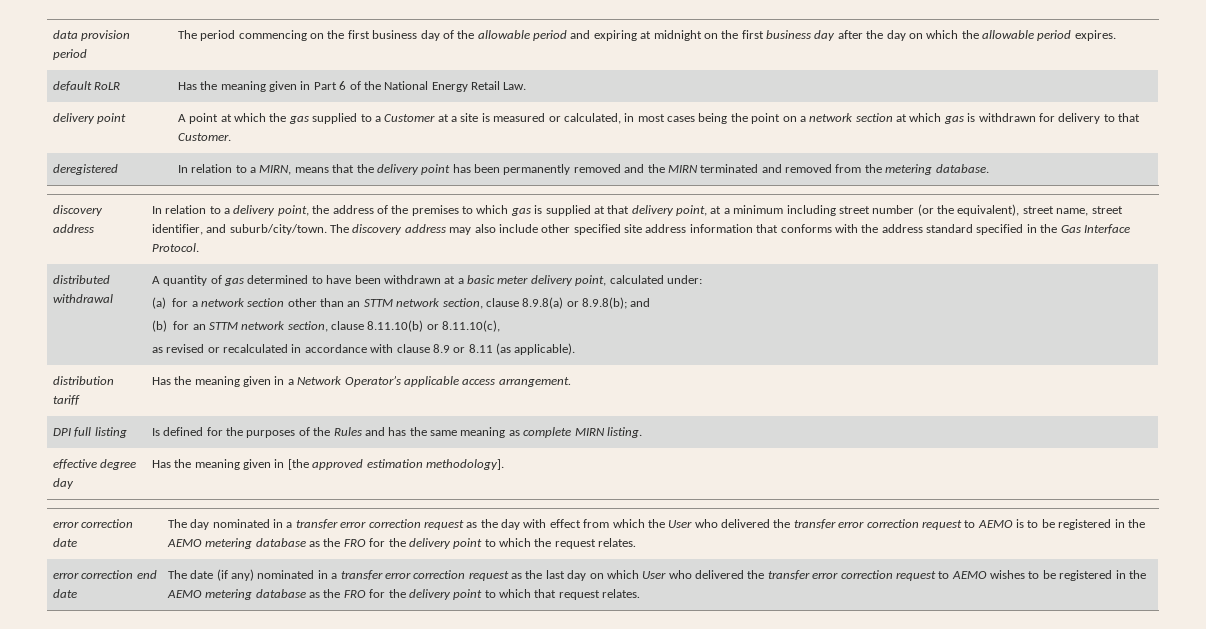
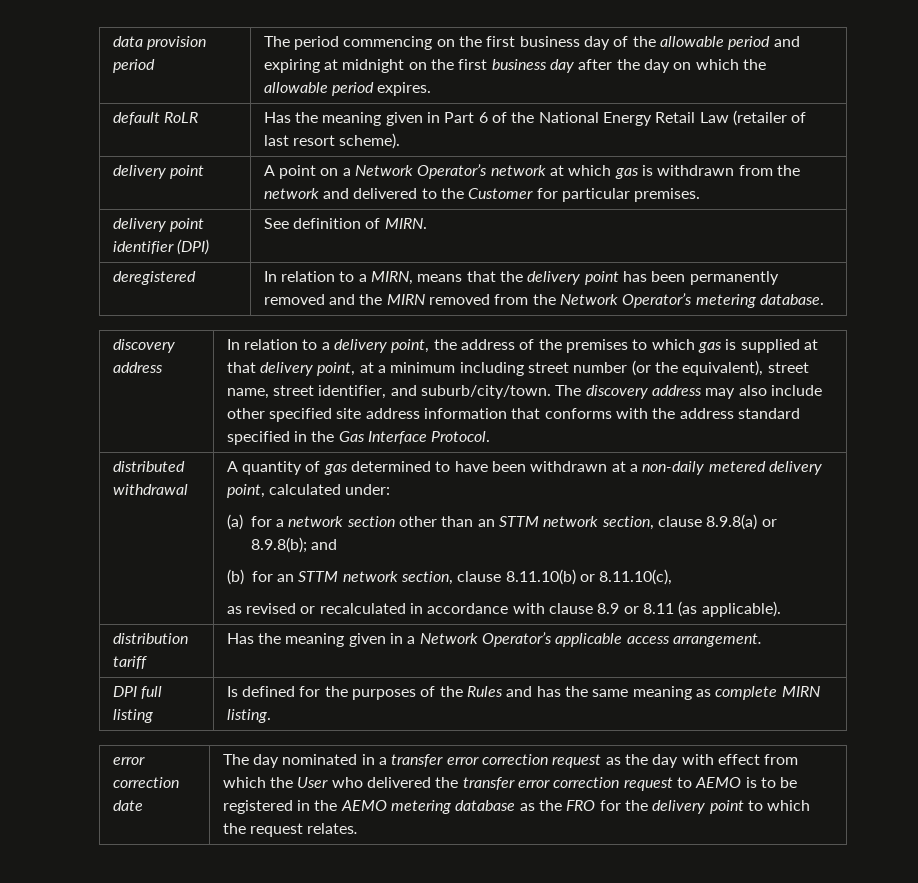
- default RoLR | Has the meaning given in Part 6 of the National Energy Retail Law.
- delivery point | A point at which the gas supplied to a Customer at a site is measured or calculated, in most cases being the point on a network section at which gas is withdrawn for delivery to that Customer.
+ default RoLR | Has the meaning given in Part 6 of the National Energy Retail Law (retailer of last resort scheme).
+ delivery point | A point on a Network Operator’s network at which gas is withdrawn from the network and delivered to the Customer for particular premises.
+ delivery point identifier (DPI) | See definition of MIRN.
- deregistered | In relation to a MIRN, means that the delivery point has been permanently removed and the MIRN terminated and removed from the metering database.
+ deregistered | In relation to a MIRN, means that the delivery point has been permanently removed and the MIRN removed from the Network Operator’s metering database.
- A quantity of gas determined to have been withdrawn at a basic meter delivery point, calculated under:
+ A quantity of gas determined to have been withdrawn at a non-daily metered delivery point, calculated under:
- effective degree day | Has the meaning given in [the approved estimation methodology].
- error correction end date | The date (if any) nominated in a transfer error correction request as the last day on which User who delivered the transfer error correction request to AEMO wishes to be registered in the AEMO metering database as the FRO for the delivery point to which that request relates.

